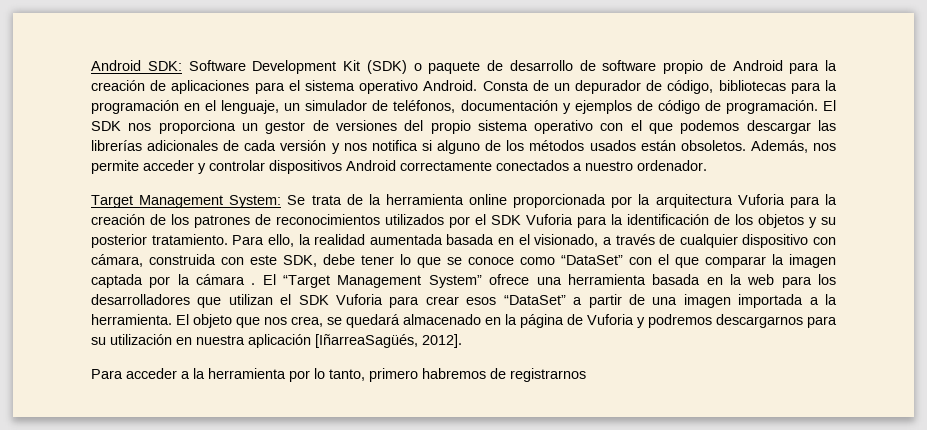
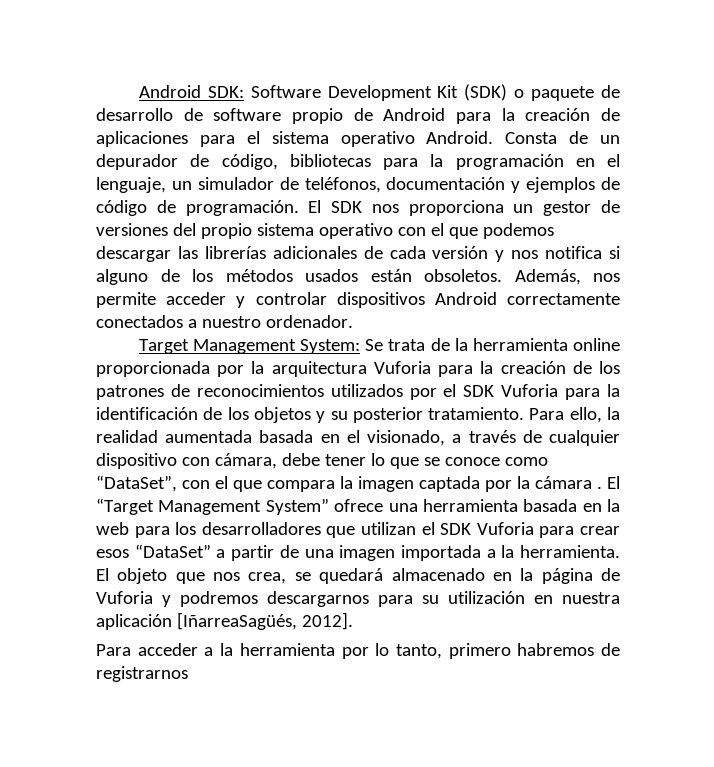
- Para ello, la realidad aumentada basada en el visionado, a través de cualquier dispositivo con cámara, construida con este SDK, debe tener lo que se conoce como “DataSet” con el que comparar la imagen captada por la cámara .
+ Para ello, la realidad aumentada basada en el visionado, a través de cualquier dispositivo con cámara, debe tener lo que se conoce como “DataSet”, con el que compara la imagen captada por la cámara .

